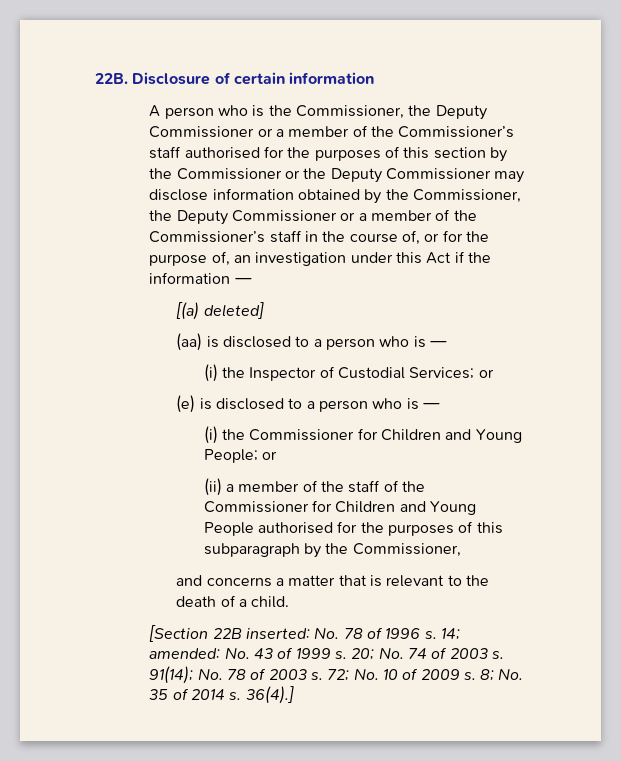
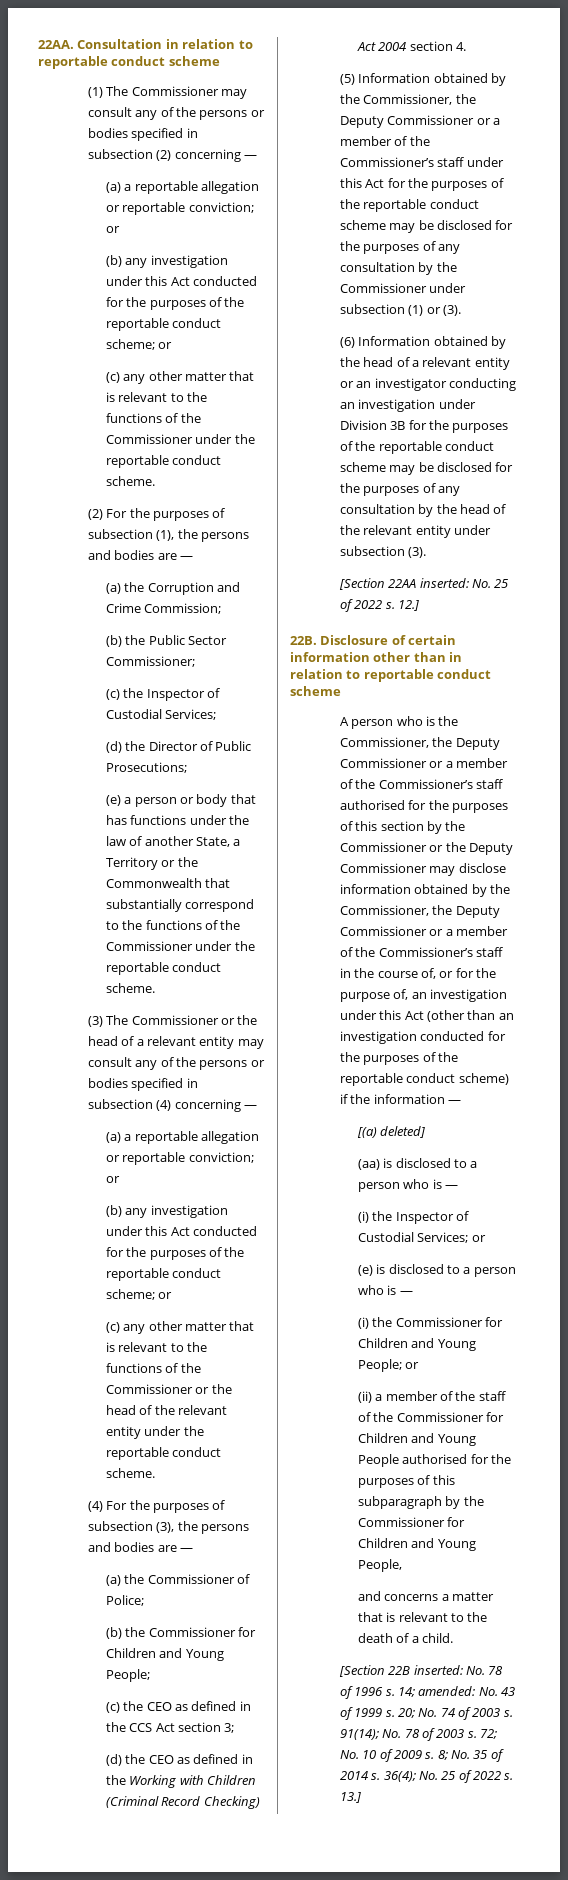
+ 22AA. Consultation in relation to reportable conduct scheme
+ (1) The Commissioner may consult any of the persons or bodies specified in subsection (2) concerning —
+ (a) a reportable allegation or reportable conviction; or
+ (b) any investigation under this Act conducted for the purposes of the reportable conduct scheme; or
+ (c) any other matter that is relevant to the functions of the Commissioner under the reportable conduct scheme.
+ (2) For the purposes of subsection (1), the persons and bodies are —
+ (a) the Corruption and Crime Commission;
+ (b) the Public Sector Commissioner;
+ (c) the Inspector of Custodial Services;
+ (d) the Director of Public Prosecutions;
+ (e) a person or body that has functions under the law of another State, a Territory or the Commonwealth that substantially correspond to the functions of the Commissioner under the reportable conduct scheme.
+ (3) The Commissioner or the head of a relevant entity may consult any of the persons or bodies specified in subsection (4) concerning —
+ (a) a reportable allegation or reportable conviction; or
+ (b) any investigation under this Act conducted for the purposes of the reportable conduct scheme; or
+ (c) any other matter that is relevant to the functions of the Commissioner or the head of the relevant entity under the reportable conduct scheme.
+ (4) For the purposes of subsection (3), the persons and bodies are —
+ (a) the Commissioner of Police;
+ (b) the Commissioner for Children and Young People;
+ (c) the CEO as defined in the CCS Act section 3;
+ (d) the CEO as defined in the Working with Children (Criminal Record Checking) Act 2004 section 4.
+ (5) Information obtained by the Commissioner, the Deputy Commissioner or a member of the Commissioner’s staff under this Act for the purposes of the reportable conduct scheme may be disclosed for the purposes of any consultation by the Commissioner under subsection (1) or (3).
+ (6) Information obtained by the head of a relevant entity or an investigator conducting an investigation under Division 3B for the purposes of the reportable conduct scheme may be disclosed for the purposes of any consultation by the head of the relevant entity under subsection (3).
+ [Section 22AA inserted: No. 25 of 2022 s. 12.]
- Disclosure of certain information
+ Disclosure of certain information other than in relation to reportable conduct scheme
- A person who is the Commissioner, the Deputy Commissioner or a member of the Commissioner’s staff authorised for the purposes of this section by the Commissioner or the Deputy Commissioner may disclose information obtained by the Commissioner, the Deputy Commissioner or a member of the Commissioner’s staff in the course of, or for the purpose of, an investigation under this Act if the information —
+ A person who is the Commissioner, the Deputy Commissioner or a member of the Commissioner’s staff authorised for the purposes of this section by the Commissioner or the Deputy Commissioner may disclose information obtained by the Commissioner, the Deputy Commissioner or a member of the Commissioner’s staff in the course of, or for the purpose of, an investigation under this Act (other than an investigation conducted for the purposes of the reportable conduct scheme) if the information —
- (ii) a member of the staff of the Commissioner for Children and Young People authorised for the purposes of this subparagraph by the Commissioner,
+ (ii) a member of the staff of the Commissioner for Children and Young People authorised for the purposes of this subparagraph by the Commissioner for Children and Young People,
- 36(4).]
+ 36(4); No. 25 of 2022 s. 13.]

